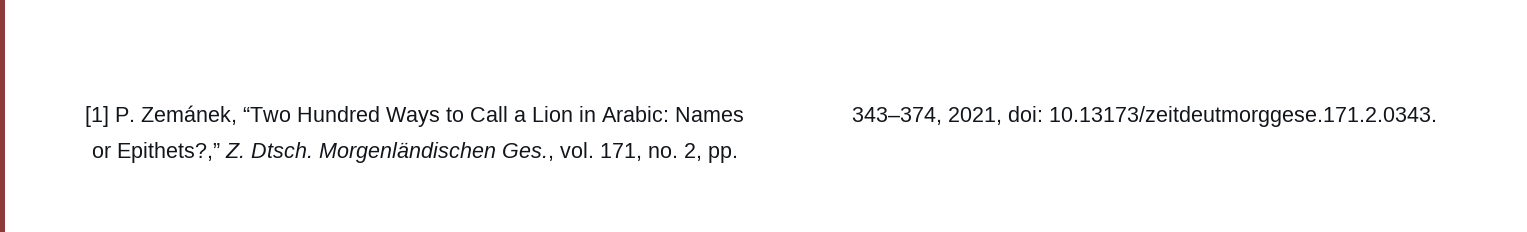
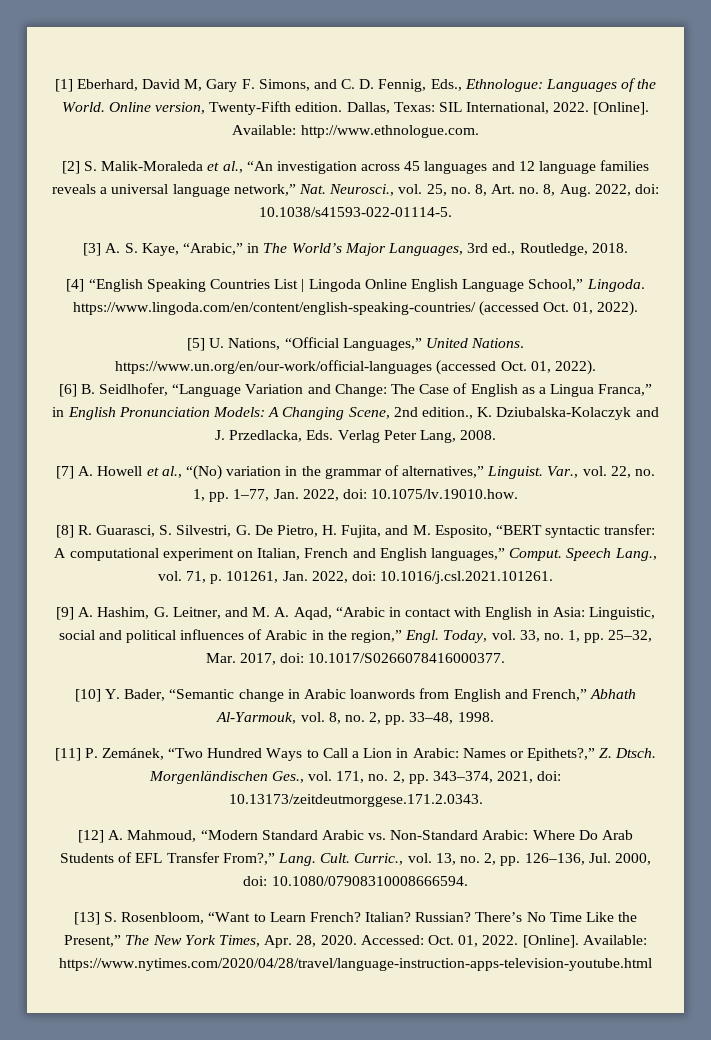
- [1] P. Zemánek, “Two Hundred Ways to Call a Lion in Arabic: Names or Epithets?,” Z. Dtsch.
+ [1] Eberhard, David M, Gary F. Simons, and C. D. Fennig, Eds., Ethnologue: Languages of the World. Online version, Twenty-Fifth edition. Dallas, Texas: SIL International, 2022. [Online]. Available: http://www.ethnologue.com.
+ [2] S. Malik-Moraleda et al., “An investigation across 45 languages and 12 language families reveals a universal language network,” Nat. Neurosci., vol. 25, no. 8, Art. no. 8, Aug. 2022, doi: 10.1038/s41593-022-01114-5.
+ [3] A. S. Kaye, “Arabic,” in The World’s Major Languages, 3rd ed., Routledge, 2018.
+ [4] “English Speaking Countries List | Lingoda Online English Language School,” Lingoda. https://www.lingoda.com/en/content/english-speaking-countries/ (accessed Oct. 01, 2022).
+ [5] U. Nations, “Official Languages,” United Nations. https://www.un.org/en/our-work/official-languages (accessed Oct. 01, 2022).
+ [6] B. Seidlhofer, “Language Variation and Change: The Case of English as a Lingua Franca,” in English Pronunciation Models: A Changing Scene, 2nd edition., K. Dziubalska-Kolaczyk and J. Przedlacka, Eds. Verlag Peter Lang, 2008.
+ [7] A. Howell et al., “(No) variation in the grammar of alternatives,” Linguist. Var., vol. 22, no. 1, pp. 1–77, Jan. 2022, doi: 10.1075/lv.19010.how.
+ [8] R. Guarasci, S. Silvestri, G. De Pietro, H. Fujita, and M. Esposito, “BERT syntactic transfer: A computational experiment on Italian, French and English languages,” Comput. Speech Lang., vol. 71, p. 101261, Jan. 2022, doi: 10.1016/j.csl.2021.101261.
+ [9] A. Hashim, G. Leitner, and M. A. Aqad, “Arabic in contact with English in Asia: Linguistic, social and political influences of Arabic in the region,” Engl. Today, vol. 33, no. 1, pp. 25–32, Mar. 2017, doi: 10.1017/S0266078416000377.
+ [10] Y. Bader, “Semantic change in Arabic loanwords from English and French,” Abhath Al-Yarmouk, vol. 8, no. 2, pp. 33–48, 1998.
+ [11] P. Zemánek, “Two Hundred Ways to Call a Lion in Arabic: Names or Epithets?,” Z. Dtsch.
+ [12] A. Mahmoud, “Modern Standard Arabic vs. Non-Standard Arabic: Where Do Arab Students of EFL Transfer From?,” Lang. Cult. Curric., vol. 13, no. 2, pp. 126–136, Jul. 2000, doi: 10.1080/07908310008666594.
+ [13] S. Rosenbloom, “Want to Learn French? Italian? Russian? There’s No Time Like the Present,” The New York Times, Apr. 28, 2020. Accessed: Oct. 01, 2022. [Online]. Available: https://www.nytimes.com/2020/04/28/travel/language-instruction-apps-television-youtube.html

